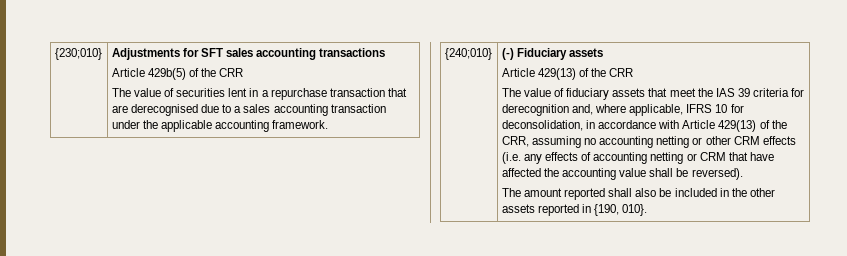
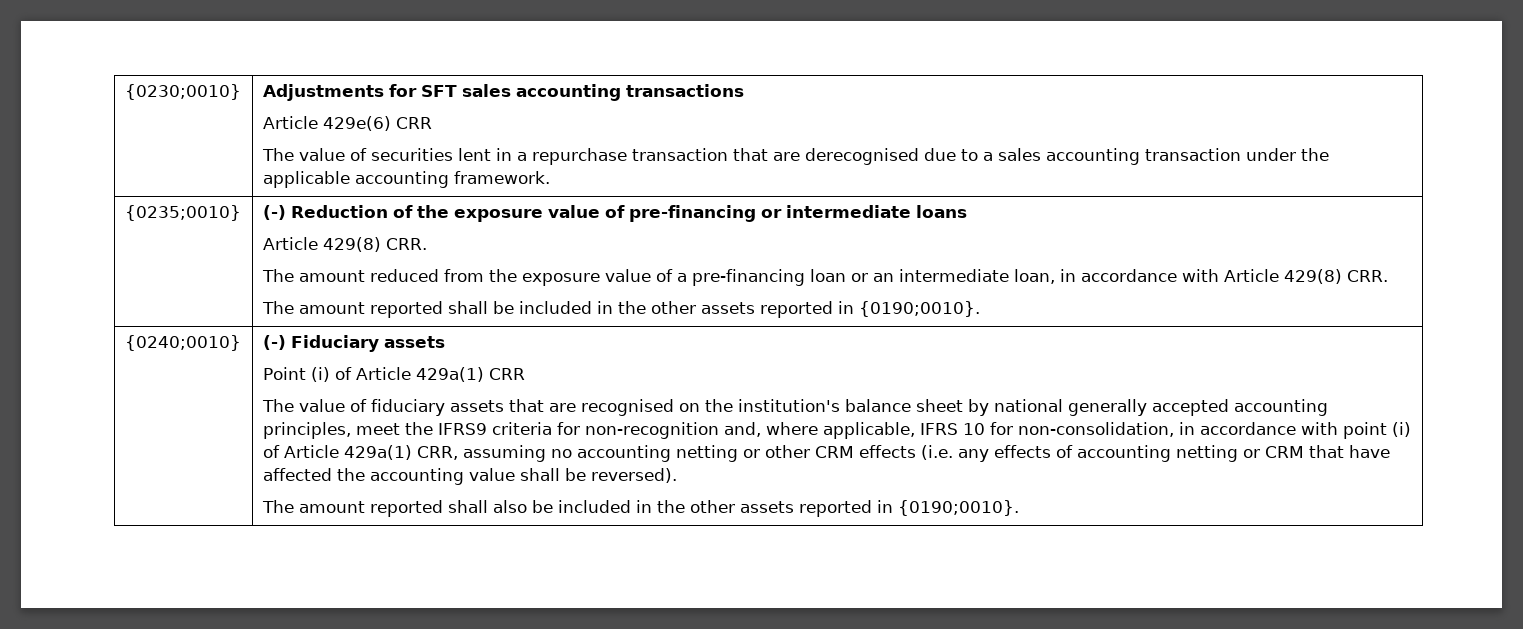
- {230;010} | Adjustments for SFT sales accounting transactions
- Article 429b(5) of the CRR
+ {0230;0010} | Adjustments for SFT sales accounting transactions
+ Article 429e(6) CRR
- {240;010} | (-) Fiduciary assets
- Article 429(13) of the CRR
+ {0235;0010} | (-) Reduction of the exposure value of pre-financing or intermediate loans
+ Article 429(8) CRR.
+ The amount reduced from the exposure value of a pre-financing loan or an intermediate loan, in accordance with Article 429(8) CRR.
+ The amount reported shall be included in the other assets reported in {0190;0010}.
+ {0240;0010} | (-) Fiduciary assets
+ Point (i) of Article 429a(1) CRR
- The value of fiduciary assets that meet the IAS 39 criteria for derecognition and, where applicable, IFRS 10 for deconsolidation, in accordance with Article 429(13) of the CRR, assuming no accounting netting or other CRM effects (i.e. any effects of accounting netting or CRM that have affected the accounting value shall be reversed).
+ The value of fiduciary assets that are recognised on the institution's balance sheet by national generally accepted accounting principles, meet the IFRS9 criteria for non-recognition and, where applicable, IFRS 10 for non-consolidation, in accordance with point (i) of Article 429a(1) CRR, assuming no accounting netting or other CRM effects (i.e. any effects of accounting netting or CRM that have affected the accounting value shall be reversed).
- The amount reported shall also be included in the other assets reported in {190, 010}.
+ The amount reported shall also be included in the other assets reported in {0190;0010}.

